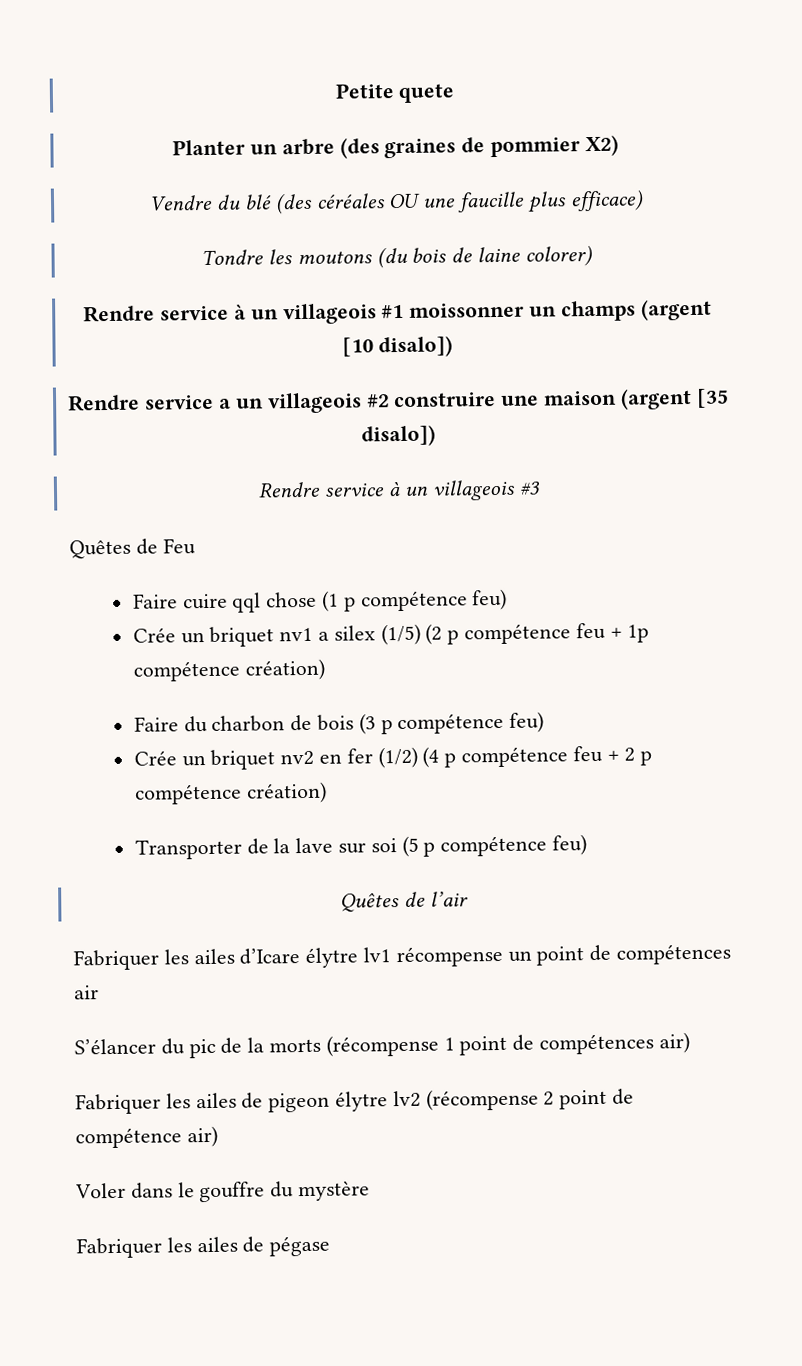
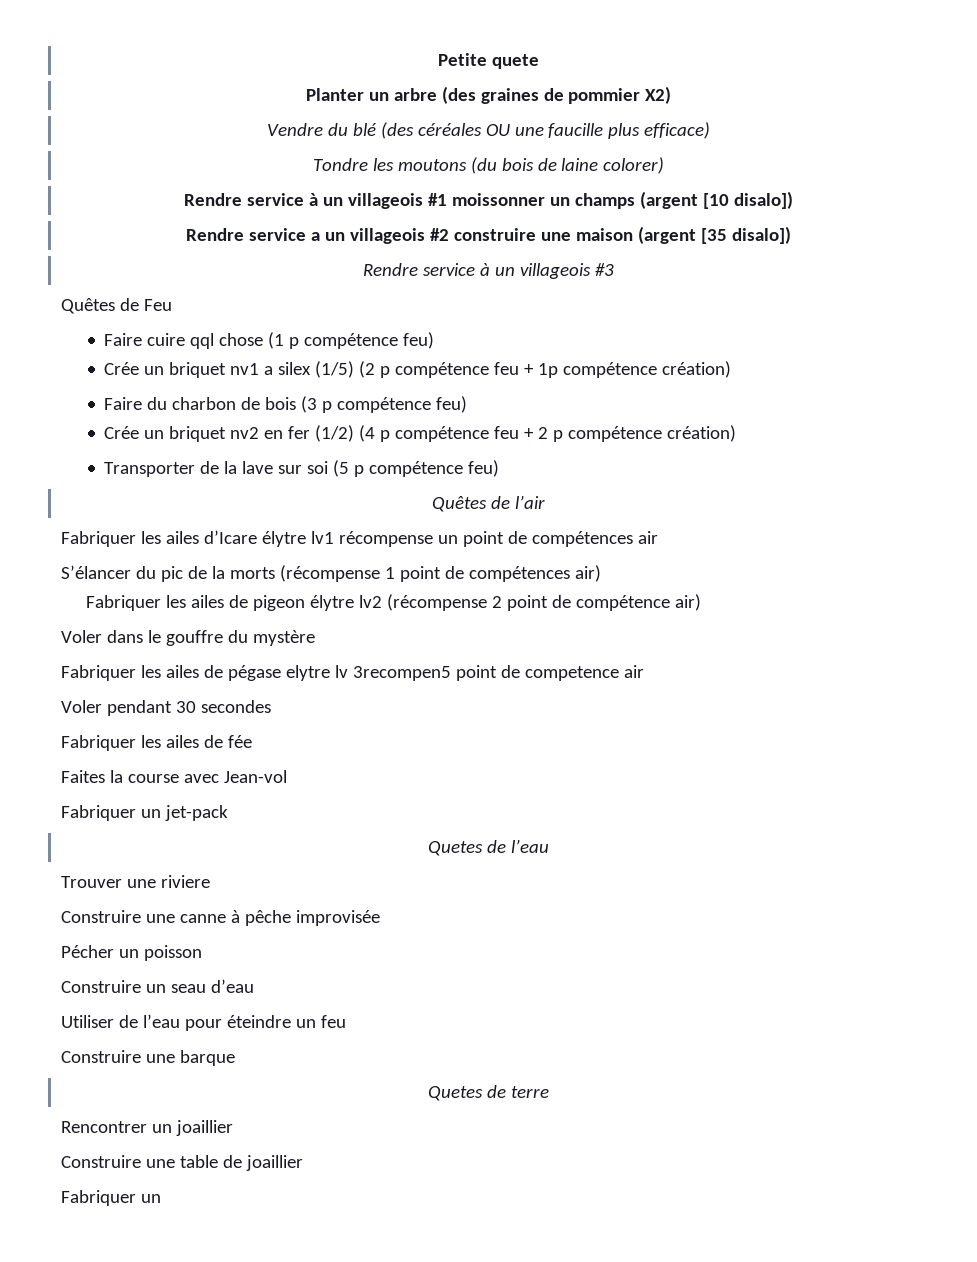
- Fabriquer les ailes de pégase
+ Fabriquer les ailes de pégase elytre lv 3recompen5 point de competence air
+ Voler pendant 30 secondes
+ Fabriquer les ailes de fée
+ Faites la course avec Jean-vol
+ Fabriquer un jet-pack
+ Quetes de l’eau
+ Trouver une riviere
+ Construire une canne à pêche improvisée
+ Pécher un poisson
+ Construire un seau d’eau
+ Utiliser de l’eau pour éteindre un feu
+ Construire une barque
+ Quetes de terre
+ Rencontrer un joaillier
+ Construire une table de joaillier
+ Fabriquer un

